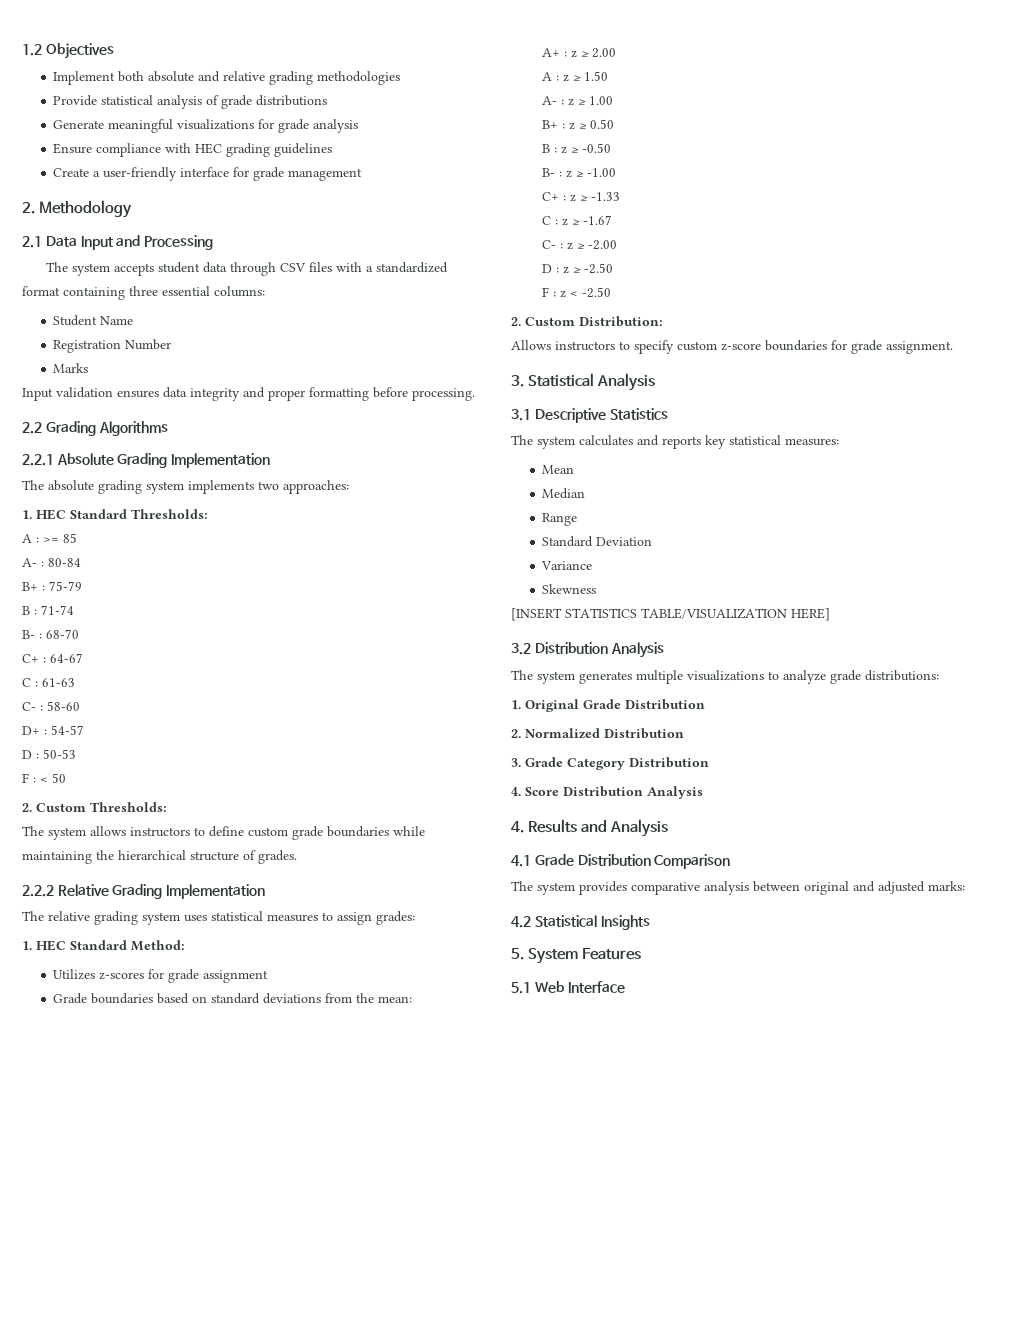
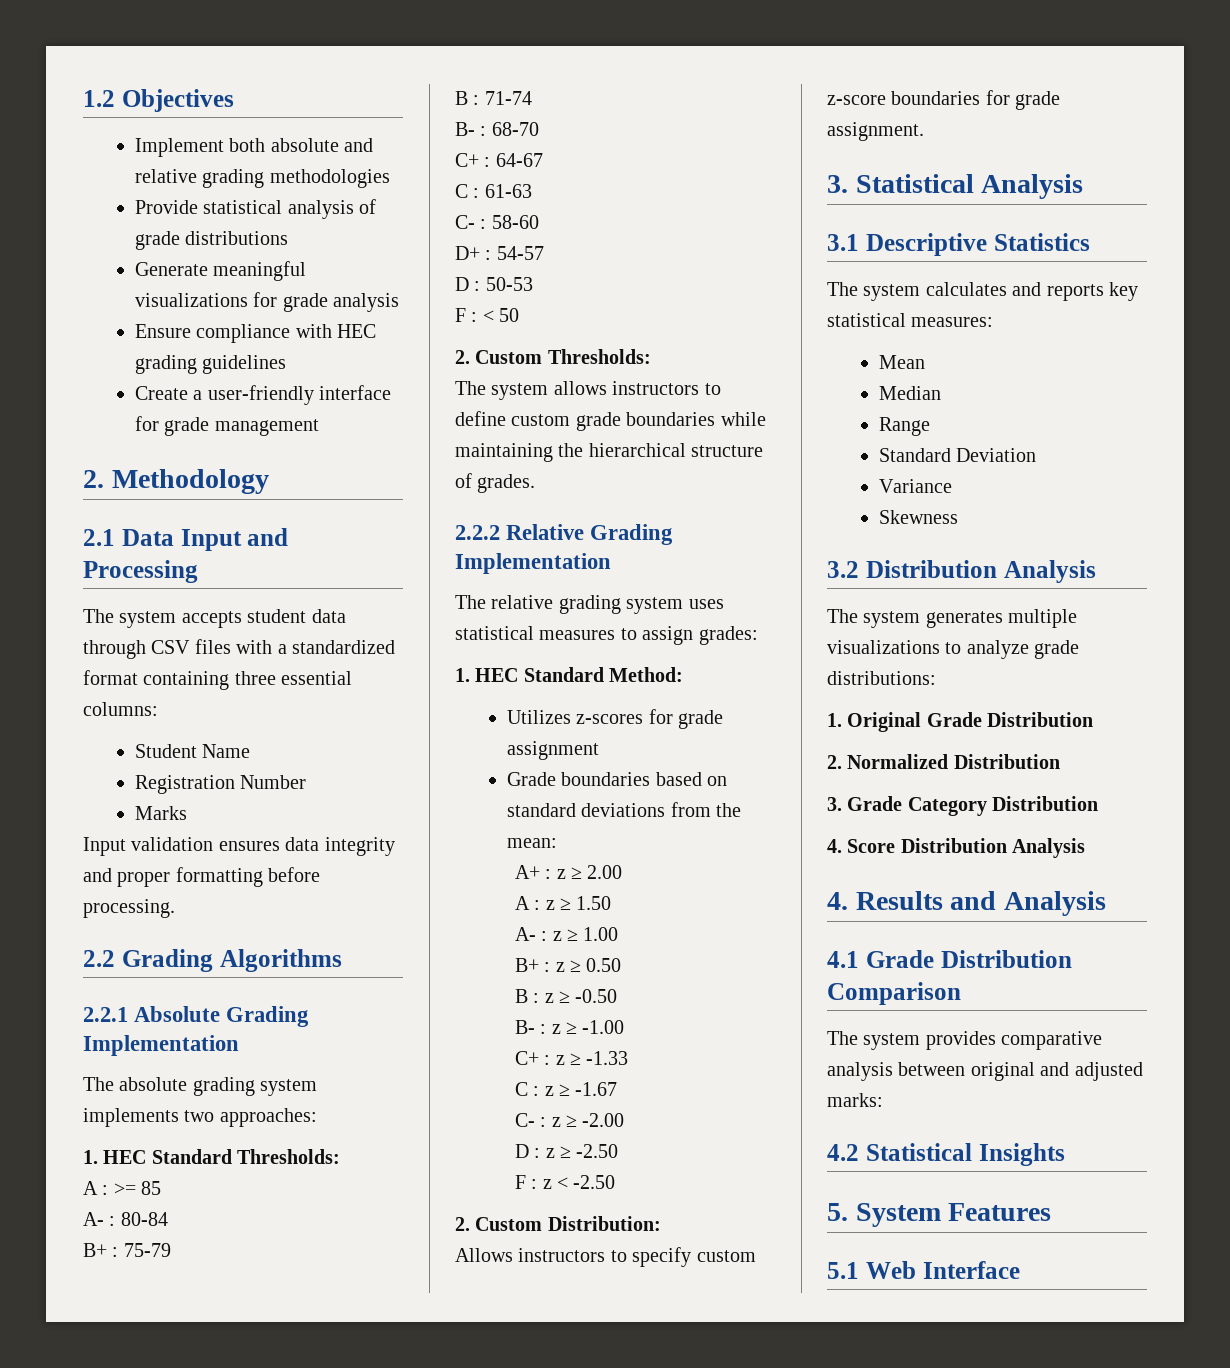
- [INSERT STATISTICS TABLE/VISUALIZATION HERE]

